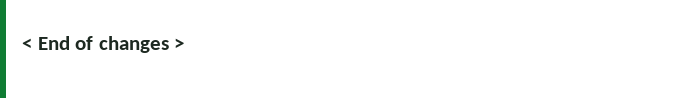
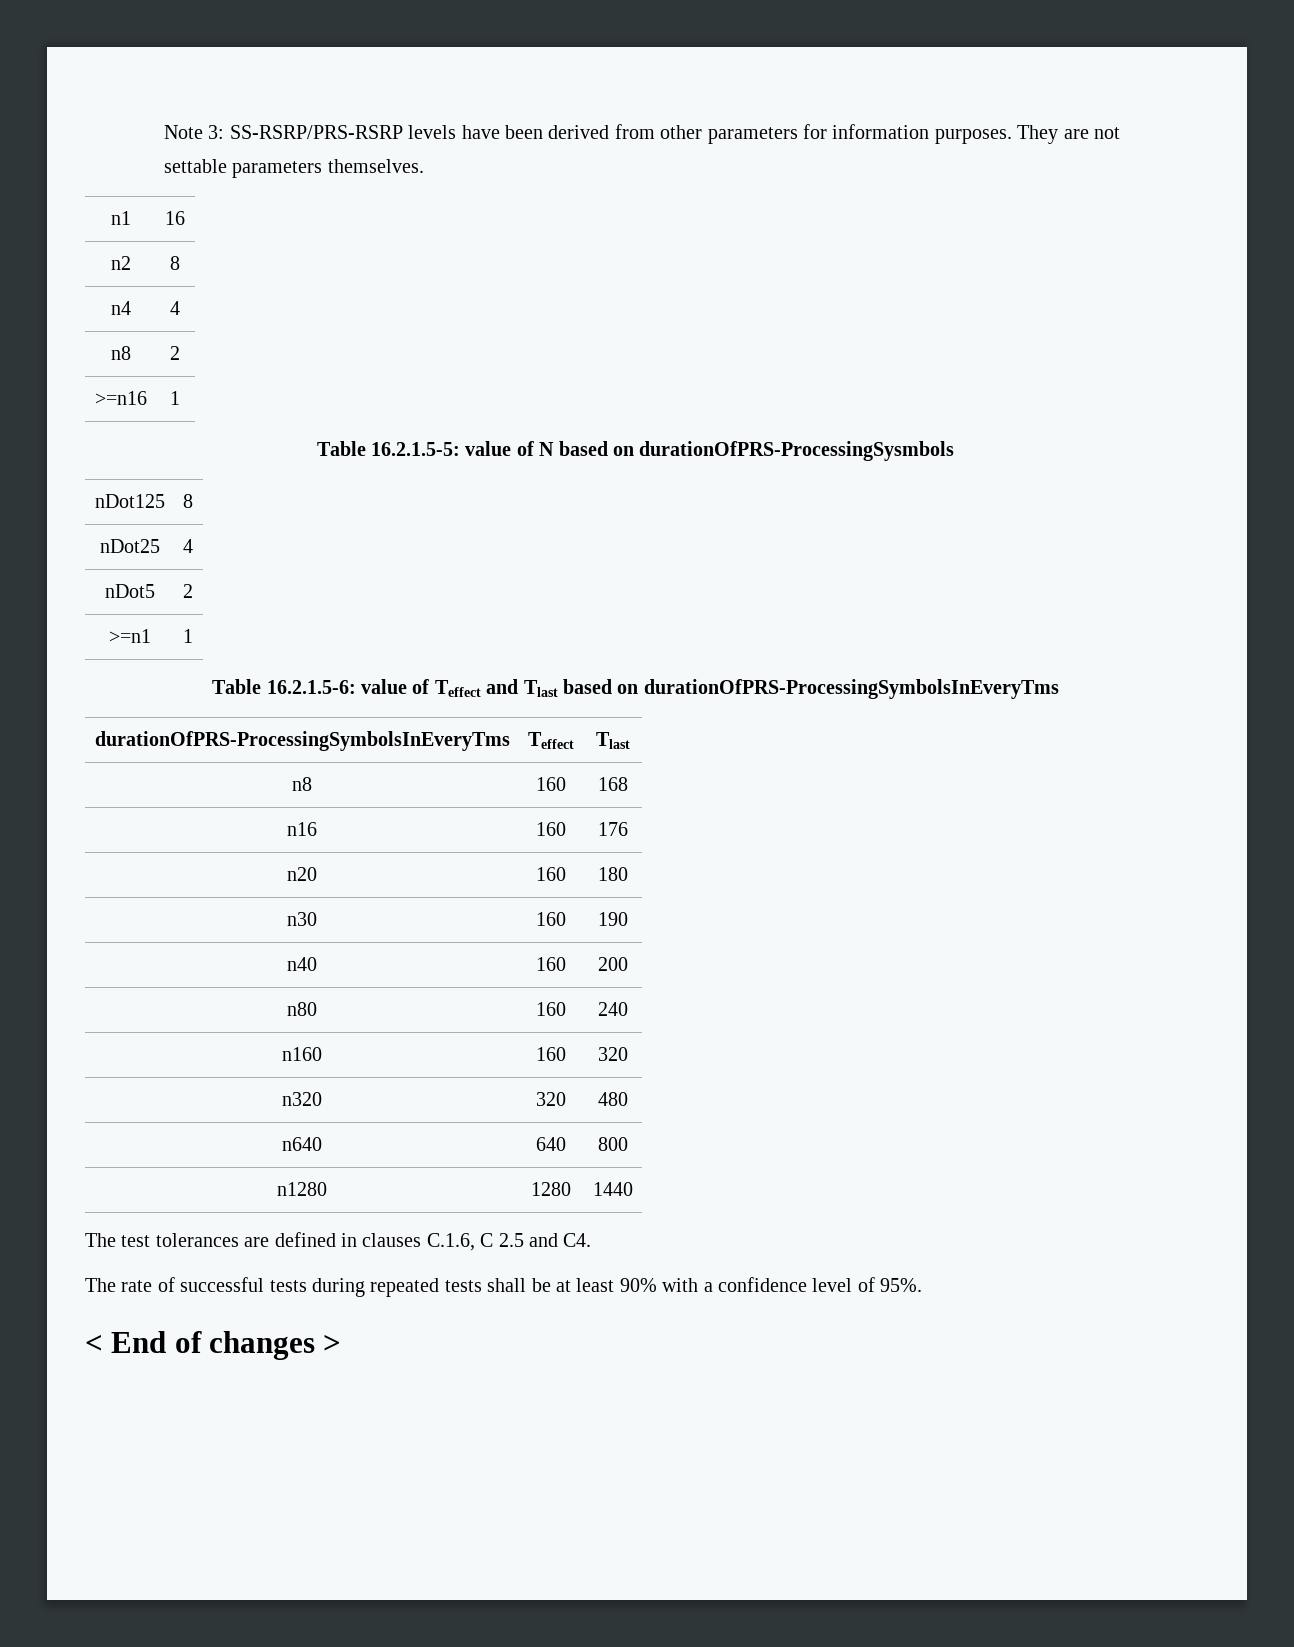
+ Note 3: SS-RSRP/PRS-RSRP levels have been derived from other parameters for information purposes. They are not settable parameters themselves.
+ n1 | 16
+ n2 | 8
+ n4 | 4
+ n8 | 2
+ >=n16 | 1
+ Table 16.2.1.5-5: value of N based on durationOfPRS-ProcessingSysmbols
+ nDot125 | 8
+ nDot25 | 4
+ nDot5 | 2
+ >=n1 | 1
+ Table 16.2.1.5-6: value of Teffect and Tlast based on durationOfPRS-ProcessingSymbolsInEveryTms
+ durationOfPRS-ProcessingSymbolsInEveryTms | Teffect | Tlast
+ n8 | 160 | 168
+ n16 | 160 | 176
+ n20 | 160 | 180
+ n30 | 160 | 190
+ n40 | 160 | 200
+ n80 | 160 | 240
+ n160 | 160 | 320
+ n320 | 320 | 480
+ n640 | 640 | 800
+ n1280 | 1280 | 1440
+ The test tolerances are defined in clauses C.1.6, C 2.5 and C4.
+ The rate of successful tests during repeated tests shall be at least 90% with a confidence level of 95%.

